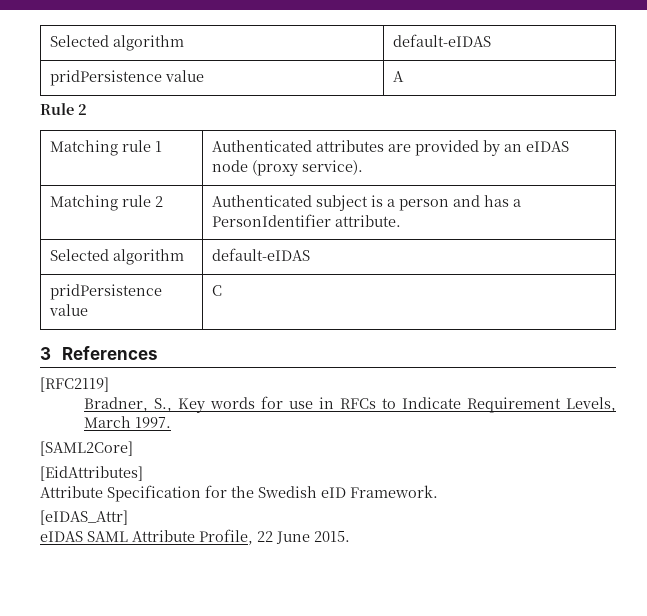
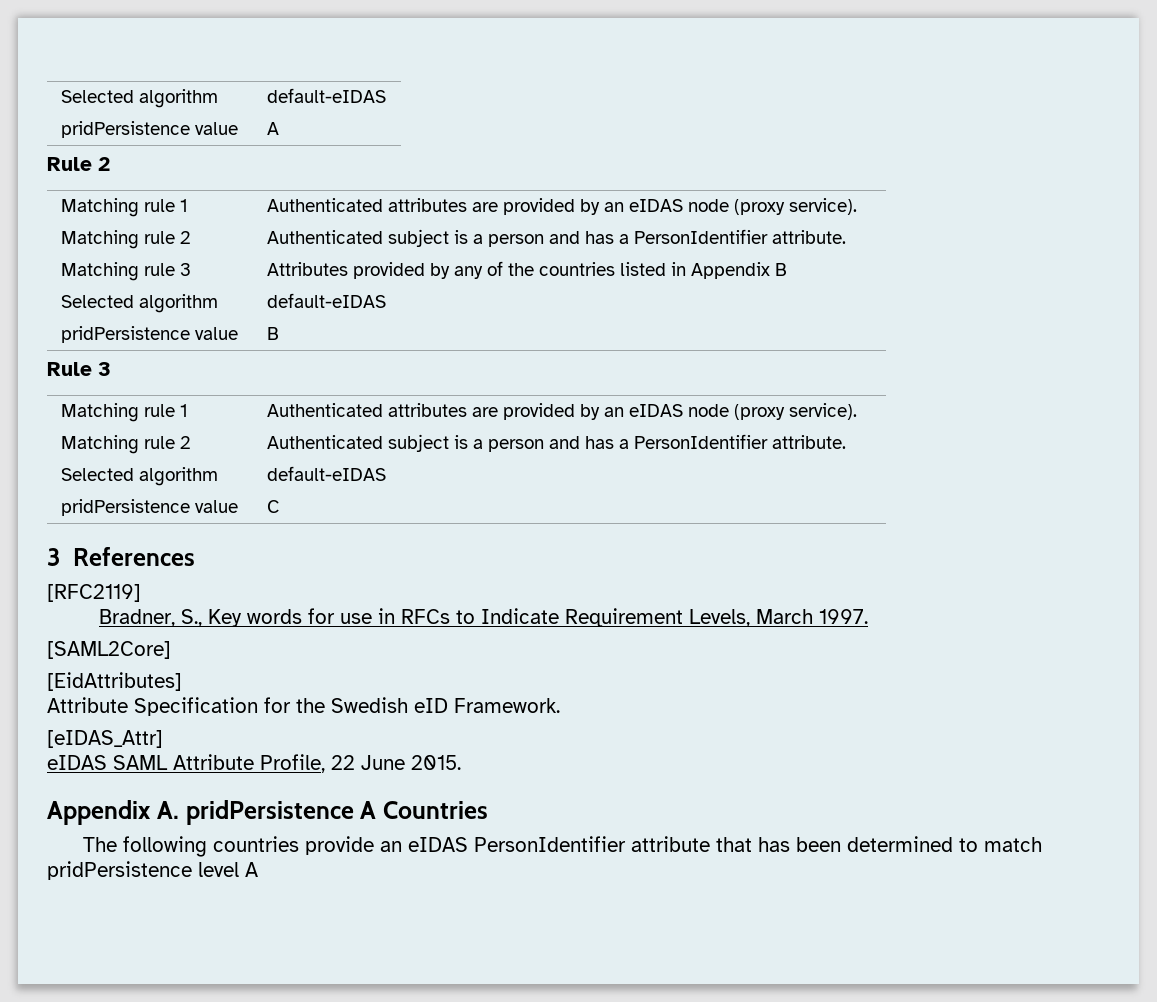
+ Matching rule 3 | Attributes provided by any of the countries listed in Appendix B
+ Selected algorithm | default-eIDAS
+ pridPersistence value | B
+ Rule 3
+ Matching rule 1 | Authenticated attributes are provided by an eIDAS node (proxy service).
+ Matching rule 2 | Authenticated subject is a person and has a PersonIdentifier attribute.
+ Appendix A. pridPersistence A Countries
+ The following countries provide an eIDAS PersonIdentifier attribute that has been determined to match pridPersistence level A

